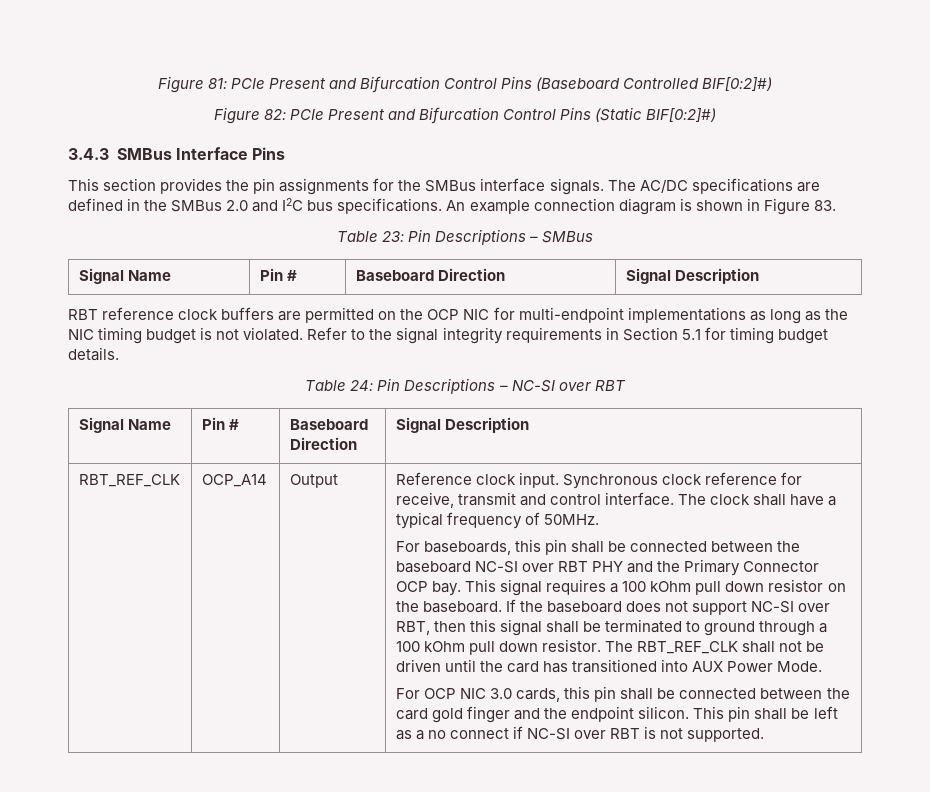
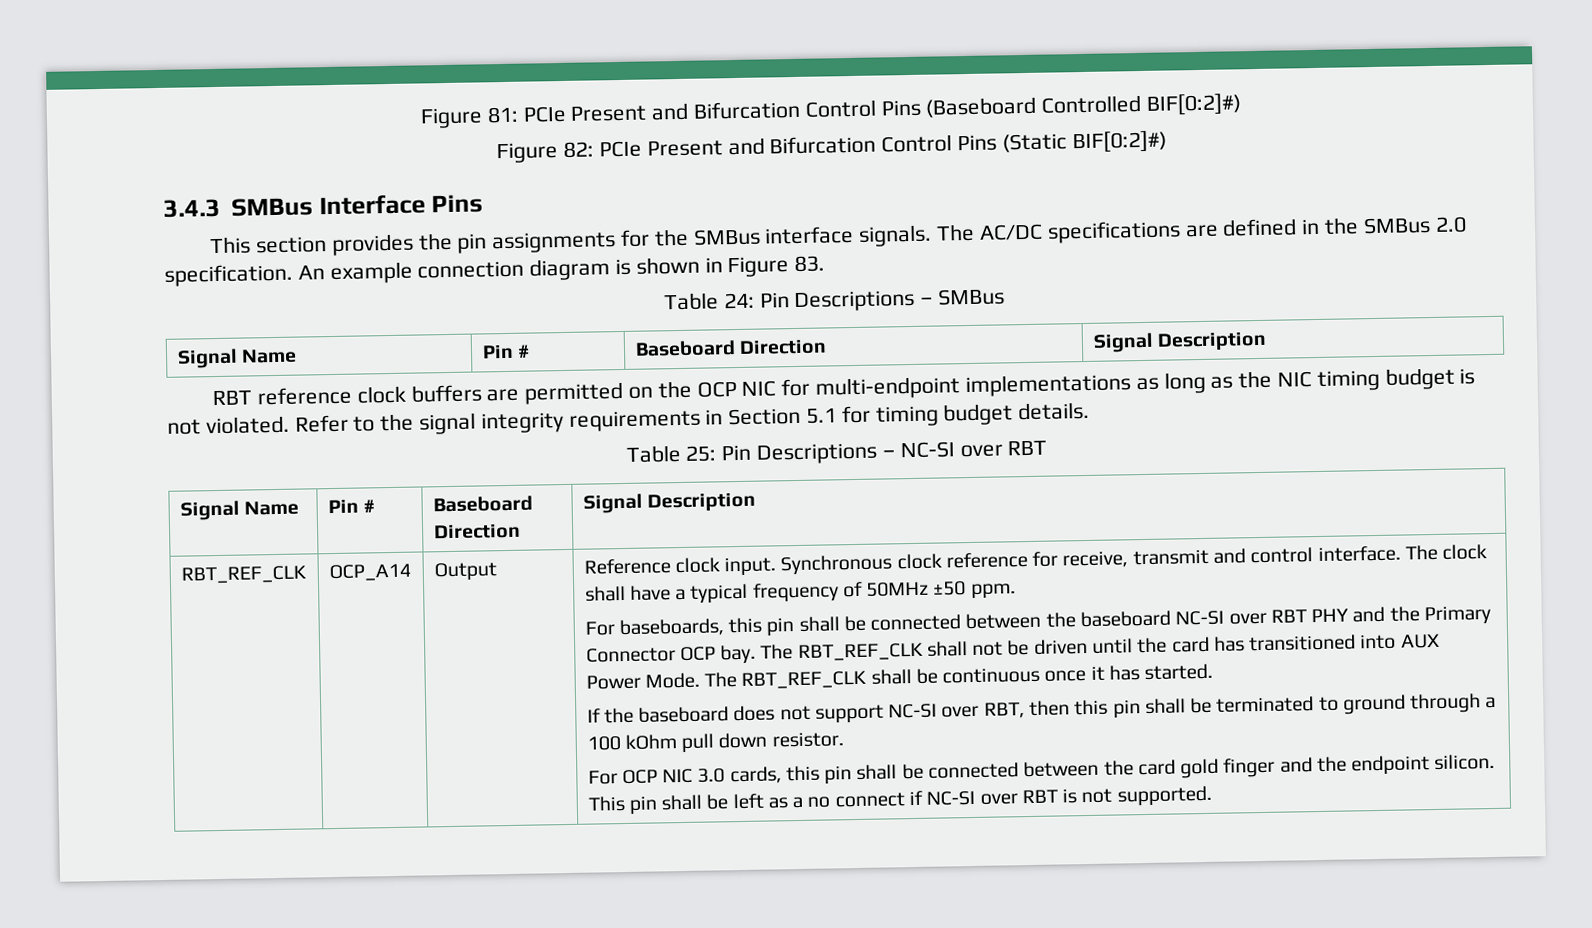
- The AC/DC specifications are defined in the SMBus 2.0 and I2C bus specifications.
+ The AC/DC specifications are defined in the SMBus 2.0 specification.
- Table 23: Pin Descriptions – SMBus
+ Table 24: Pin Descriptions – SMBus
- Table 24: Pin Descriptions – NC-SI over RBT
+ Table 25: Pin Descriptions – NC-SI over RBT
- The clock shall have a typical frequency of 50MHz.
+ The clock shall have a typical frequency of 50MHz ±50 ppm.
- This signal requires a 100 kOhm pull down resistor on the baseboard. If the baseboard does not support NC-SI over RBT, then this signal shall be terminated to ground through a 100 kOhm pull down resistor.
+ The RBT_REF_CLK shall be continuous once it has started.
+ If the baseboard does not support NC-SI over RBT, then this pin shall be terminated to ground through a 100 kOhm pull down resistor.

